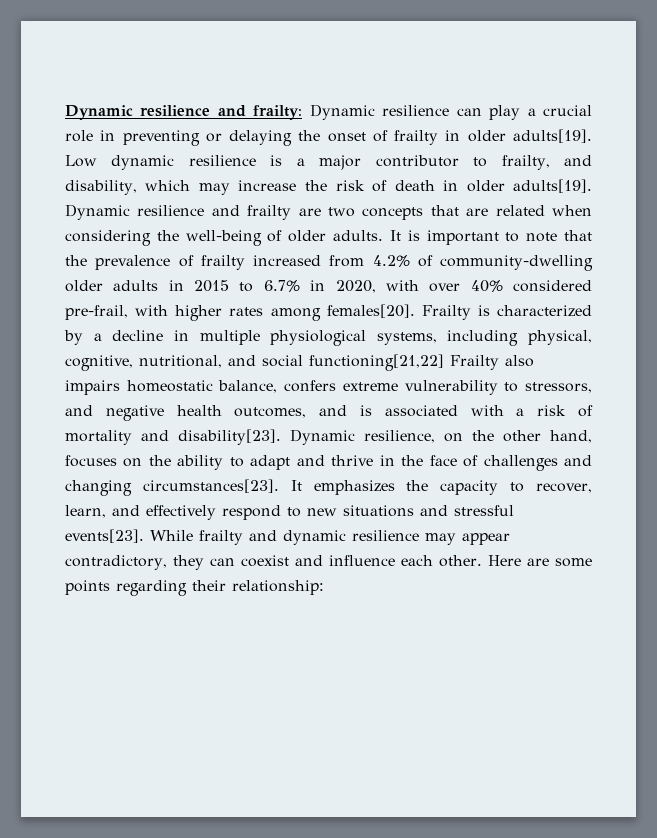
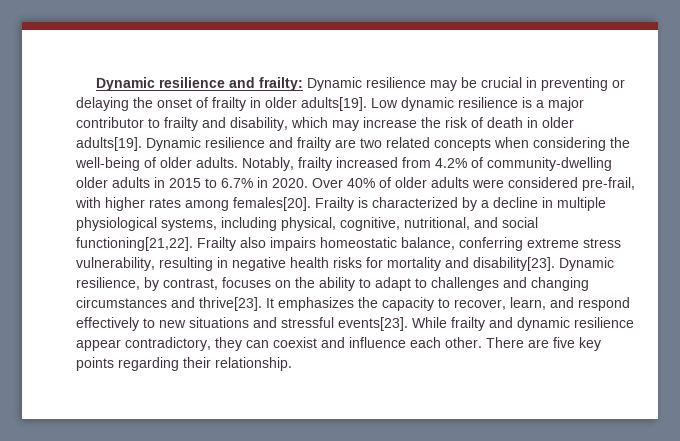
- Dynamic resilience and frailty: Dynamic resilience can play a crucial role in preventing or delaying the onset of frailty in older adults[19].
+ Dynamic resilience and frailty: Dynamic resilience may be crucial in preventing or delaying the onset of frailty in older adults[19].
- Low dynamic resilience is a major contributor to frailty, and disability, which may increase the risk of death in older adults[19].
+ Low dynamic resilience is a major contributor to frailty and disability, which may increase the risk of death in older adults[19].
- Dynamic resilience and frailty are two concepts that are related when considering the well-being of older adults.
+ Dynamic resilience and frailty are two related concepts when considering the well-being of older adults.
- It is important to note that the prevalence of frailty increased from 4.2% of community-dwelling older adults in 2015 to 6.7% in 2020, with over 40% considered pre-frail, with higher rates among females[20].
+ Notably, frailty increased from 4.2% of community-dwelling older adults in 2015 to 6.7% in 2020. Over 40% of older adults were considered pre-frail, with higher rates among females[20].
- Frailty is characterized by a decline in multiple physiological systems, including physical, cognitive, nutritional, and social functioning[21,22] Frailty also impairs homeostatic balance, confers extreme vulnerability to stressors, and negative health outcomes, and is associated with a risk of mortality and disability[23].
+ Frailty is characterized by a decline in multiple physiological systems, including physical, cognitive, nutritional, and social functioning[21,22]. Frailty also impairs homeostatic balance, conferring extreme stress vulnerability, resulting in negative health risks for mortality and disability[23].
- Dynamic resilience, on the other hand, focuses on the ability to adapt and thrive in the face of challenges and changing circumstances[23].
+ Dynamic resilience, by contrast, focuses on the ability to adapt to challenges and changing circumstances and thrive[23].
- It emphasizes the capacity to recover, learn, and effectively respond to new situations and stressful events[23].
+ It emphasizes the capacity to recover, learn, and respond effectively to new situations and stressful events[23].
- While frailty and dynamic resilience may appear contradictory, they can coexist and influence each other.
+ While frailty and dynamic resilience appear contradictory, they can coexist and influence each other.
- Here are some points regarding their relationship:
+ There are five key points regarding their relationship.

